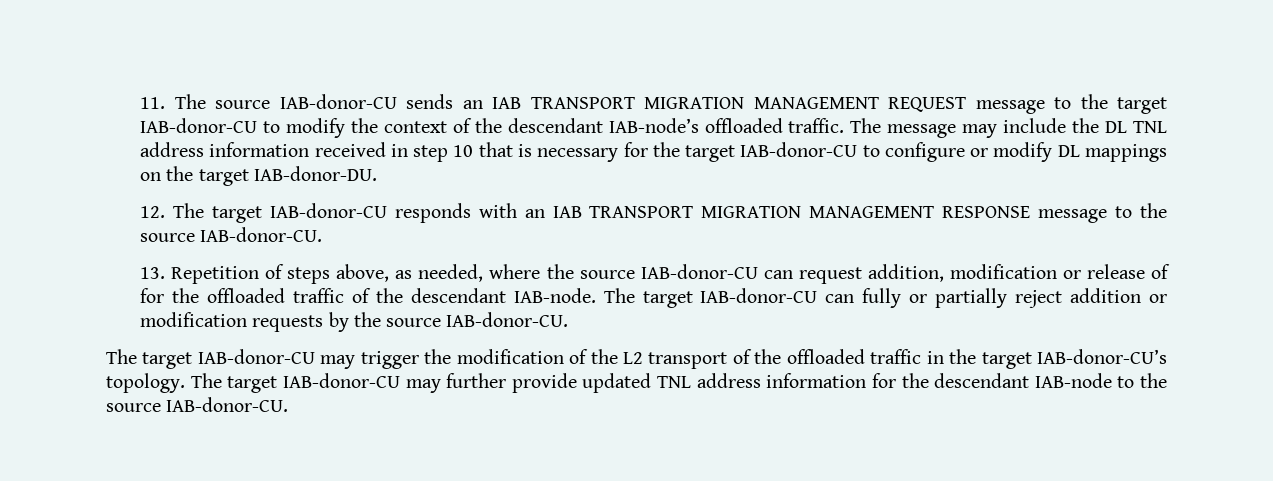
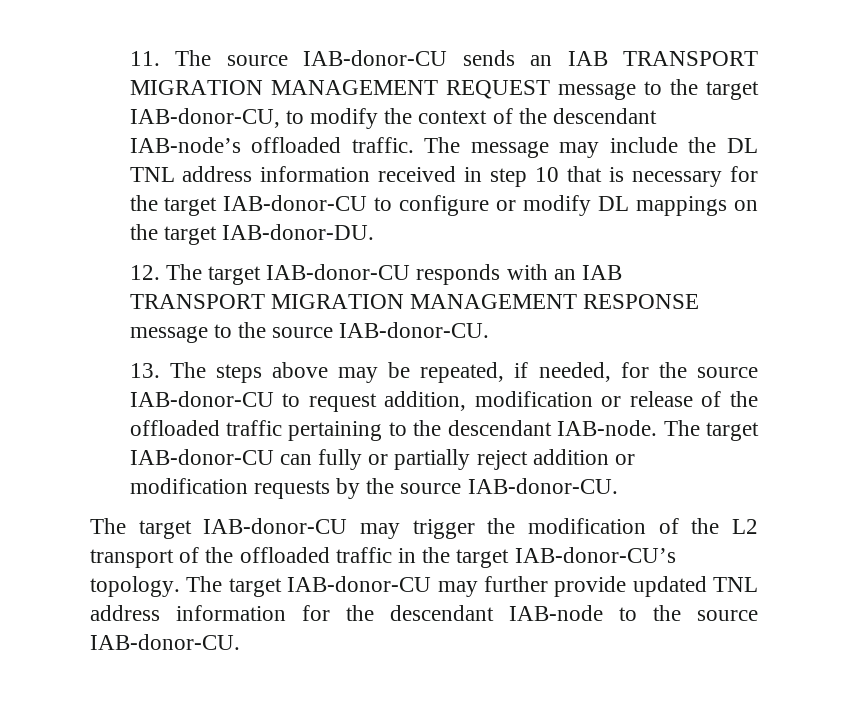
- 11. The source IAB-donor-CU sends an IAB TRANSPORT MIGRATION MANAGEMENT REQUEST message to the target IAB-donor-CU to modify the context of the descendant IAB-node’s offloaded traffic.
+ 11. The source IAB-donor-CU sends an IAB TRANSPORT MIGRATION MANAGEMENT REQUEST message to the target IAB-donor-CU, to modify the context of the descendant IAB-node’s offloaded traffic.
- 13. Repetition of steps above, as needed, where the source IAB-donor-CU can request addition, modification or release of for the offloaded traffic of the descendant IAB-node.
+ 13. The steps above may be repeated, if needed, for the source IAB-donor-CU to request addition, modification or release of the offloaded traffic pertaining to the descendant IAB-node.

